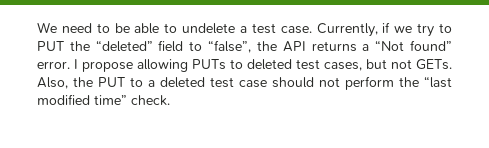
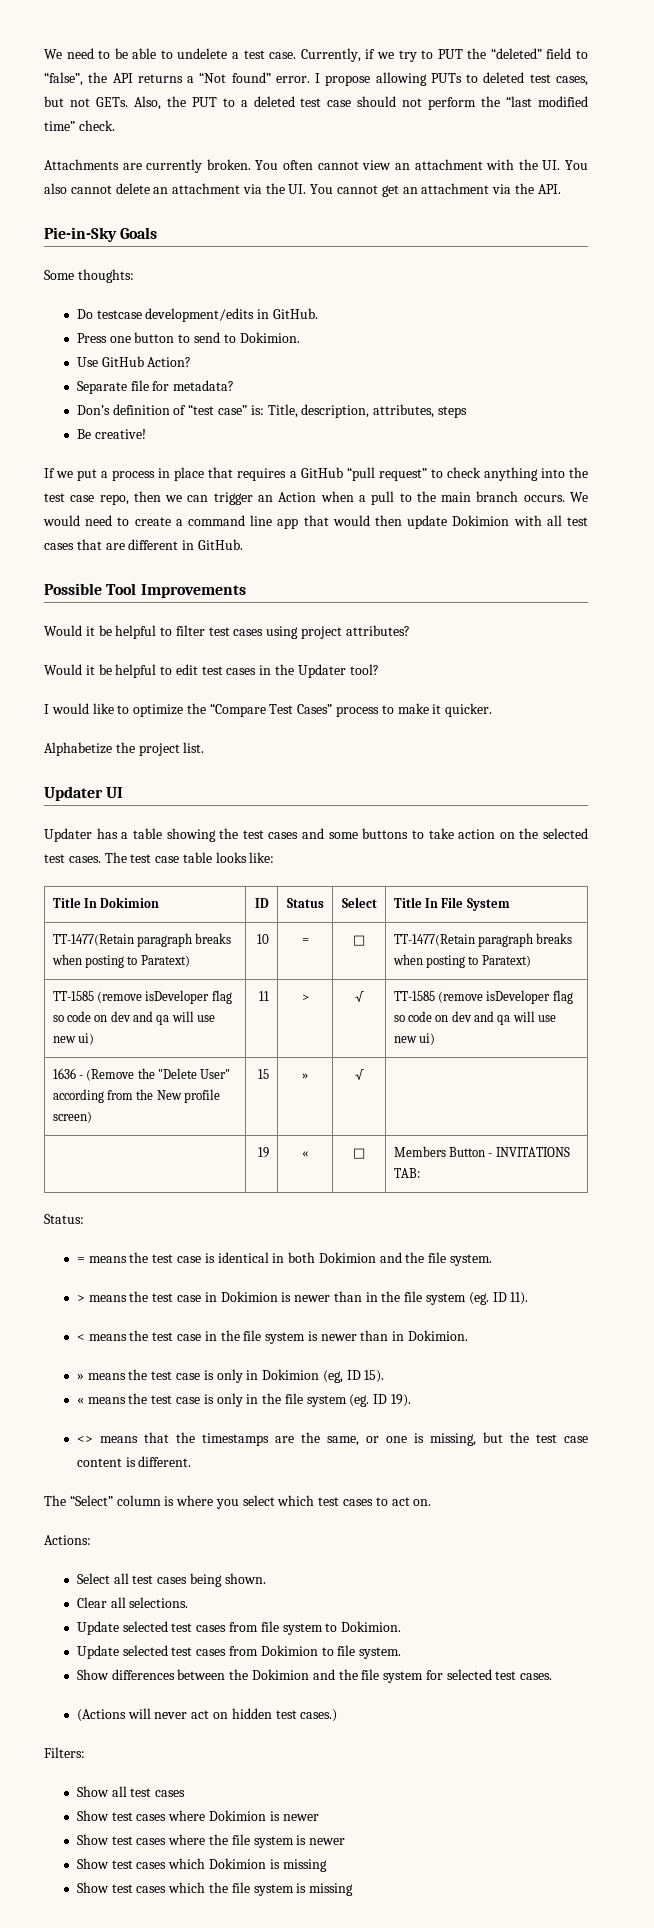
+ Attachments are currently broken. You often cannot view an attachment with the UI. You also cannot delete an attachment via the UI. You cannot get an attachment via the API.
+ Pie-in-Sky Goals
+ Some thoughts:
+ Do testcase development/edits in GitHub.
+ Press one button to send to Dokimion.
+ Use GitHub Action?
+ Separate file for metadata?
+ Don’s definition of “test case” is: Title, description, attributes, steps
+ Be creative!
+ If we put a process in place that requires a GitHub “pull request” to check anything into the test case repo, then we can trigger an Action when a pull to the main branch occurs. We would need to create a command line app that would then update Dokimion with all test cases that are different in GitHub.
+ Possible Tool Improvements
+ Would it be helpful to filter test cases using project attributes?
+ Would it be helpful to edit test cases in the Updater tool?
+ I would like to optimize the “Compare Test Cases” process to make it quicker.
+ Alphabetize the project list.
+ Updater UI
+ Updater has a table showing the test cases and some buttons to take action on the selected test cases. The test case table looks like:
+ Title In Dokimion | ID | Status | Select | Title In File System
+ TT-1477(Retain paragraph breaks when posting to Paratext) | 10 | = | □ | TT-1477(Retain paragraph breaks when posting to Paratext)
+ TT-1585 (remove isDeveloper flag so code on dev and qa will use new ui) | 11 | > | √ | TT-1585 (remove isDeveloper flag so code on dev and qa will use new ui)
+ 1636 - (Remove the "Delete User" according from the New profile screen) | 15 | » | √ |
+ | 19 | « | □ | Members Button - INVITATIONS TAB:
+ Status:
+ = means the test case is identical in both Dokimion and the file system.
+ > means the test case in Dokimion is newer than in the file system (eg. ID 11).
+ < means the test case in the file system is newer than in Dokimion.
+ » means the test case is only in Dokimion (eg, ID 15).
+ « means the test case is only in the file system (eg. ID 19).
+ <> means that the timestamps are the same, or one is missing, but the test case content is different.
+ The “Select” column is where you select which test cases to act on.
+ Actions:
+ Select all test cases being shown.
+ Clear all selections.
+ Update selected test cases from file system to Dokimion.
+ Update selected test cases from Dokimion to file system.
+ Show differences between the Dokimion and the file system for selected test cases.
+ (Actions will never act on hidden test cases.)
+ Filters:
+ Show all test cases
+ Show test cases where Dokimion is newer
+ Show test cases where the file system is newer
+ Show test cases which Dokimion is missing
+ Show test cases which the file system is missing

